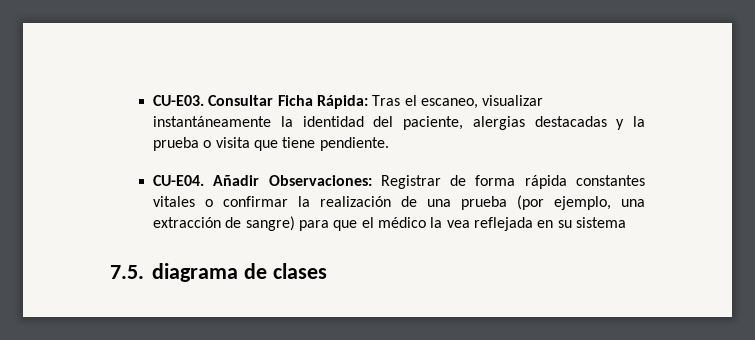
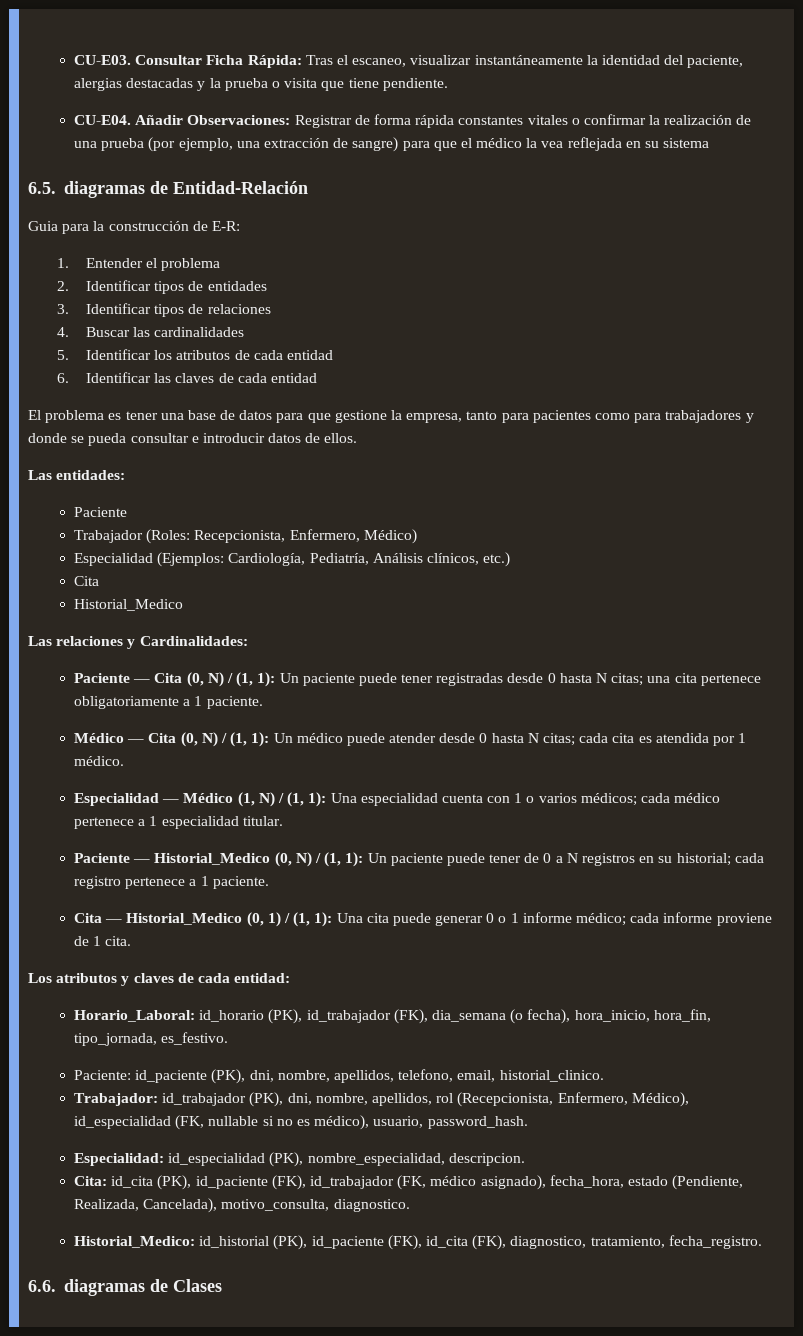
- 7.5. diagrama de clases
+ 6.5. diagramas de Entidad-Relación
+ Guia para la construcción de E-R:
+ 1. Entender el problema
+ 2. Identificar tipos de entidades
+ 3. Identificar tipos de relaciones
+ 4. Buscar las cardinalidades
+ 5. Identificar los atributos de cada entidad
+ 6. Identificar las claves de cada entidad
+ El problema es tener una base de datos para que gestione la empresa, tanto para pacientes como para trabajadores y donde se pueda consultar e introducir datos de ellos.
+ Las entidades:
+ Paciente
+ Trabajador (Roles: Recepcionista, Enfermero, Médico)
+ Especialidad (Ejemplos: Cardiología, Pediatría, Análisis clínicos, etc.)
+ Cita
+ Historial_Medico
+ Las relaciones y Cardinalidades:
+ Paciente — Cita (0, N) / (1, 1): Un paciente puede tener registradas desde 0 hasta N citas; una cita pertenece obligatoriamente a 1 paciente.
+ Médico — Cita (0, N) / (1, 1): Un médico puede atender desde 0 hasta N citas; cada cita es atendida por 1 médico.
+ Especialidad — Médico (1, N) / (1, 1): Una especialidad cuenta con 1 o varios médicos; cada médico pertenece a 1 especialidad titular.
+ Paciente — Historial_Medico (0, N) / (1, 1): Un paciente puede tener de 0 a N registros en su historial; cada registro pertenece a 1 paciente.
+ Cita — Historial_Medico (0, 1) / (1, 1): Una cita puede generar 0 o 1 informe médico; cada informe proviene de 1 cita.
+ Los atributos y claves de cada entidad:
+ Horario_Laboral: id_horario (PK), id_trabajador (FK), dia_semana (o fecha), hora_inicio, hora_fin, tipo_jornada, es_festivo.
+ Paciente: id_paciente (PK), dni, nombre, apellidos, telefono, email, historial_clinico.
+ Trabajador: id_trabajador (PK), dni, nombre, apellidos, rol (Recepcionista, Enfermero, Médico), id_especialidad (FK, nullable si no es médico), usuario, password_hash.
+ Especialidad: id_especialidad (PK), nombre_especialidad, descripcion.
+ Cita: id_cita (PK), id_paciente (FK), id_trabajador (FK, médico asignado), fecha_hora, estado (Pendiente, Realizada, Cancelada), motivo_consulta, diagnostico.
+ Historial_Medico: id_historial (PK), id_paciente (FK), id_cita (FK), diagnostico, tratamiento, fecha_registro.
+ 6.6. diagramas de Clases

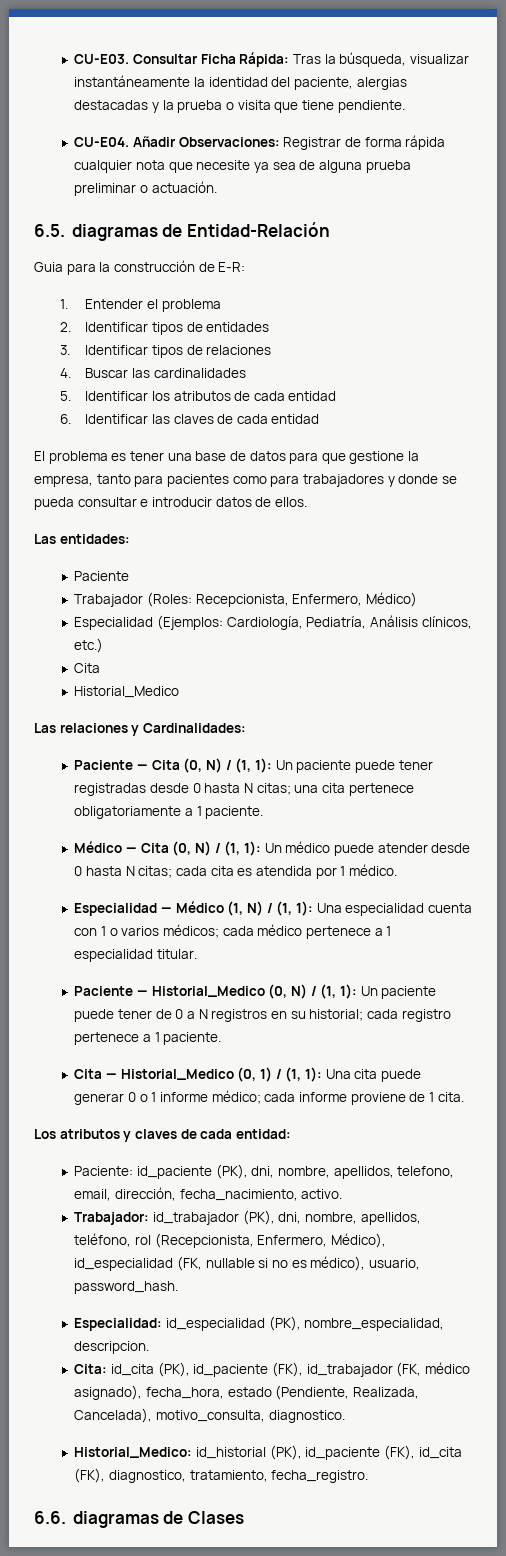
- Consultar Ficha Rápida: Tras el escaneo, visualizar instantáneamente la identidad del paciente, alergias destacadas y la prueba o visita que tiene pendiente.
+ Consultar Ficha Rápida: Tras la búsqueda, visualizar instantáneamente la identidad del paciente, alergias destacadas y la prueba o visita que tiene pendiente.
- Añadir Observaciones: Registrar de forma rápida constantes vitales o confirmar la realización de una prueba (por ejemplo, una extracción de sangre) para que el médico la vea reflejada en su sistema
+ Añadir Observaciones: Registrar de forma rápida cualquier nota que necesite ya sea de alguna prueba preliminar o actuación.
- Horario_Laboral: id_horario (PK), id_trabajador (FK), dia_semana (o fecha), hora_inicio, hora_fin, tipo_jornada, es_festivo.
- Paciente: id_paciente (PK), dni, nombre, apellidos, telefono, email, historial_clinico.
+ Paciente: id_paciente (PK), dni, nombre, apellidos, telefono, email, dirección, fecha_nacimiento, activo.
- Trabajador: id_trabajador (PK), dni, nombre, apellidos, rol (Recepcionista, Enfermero, Médico), id_especialidad (FK, nullable si no es médico), usuario, password_hash.
+ Trabajador: id_trabajador (PK), dni, nombre, apellidos, teléfono, rol (Recepcionista, Enfermero, Médico), id_especialidad (FK, nullable si no es médico), usuario, password_hash.

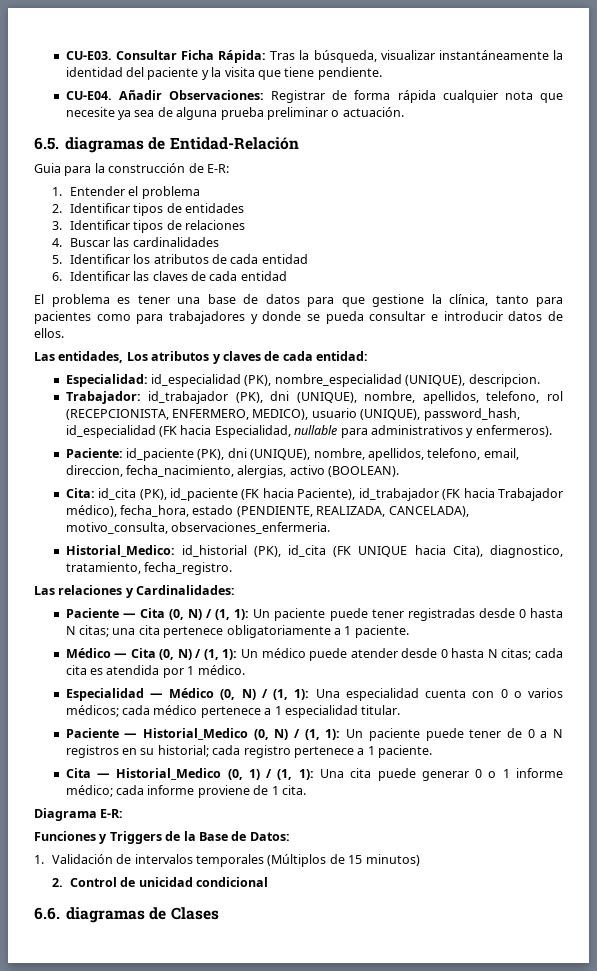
- Consultar Ficha Rápida: Tras la búsqueda, visualizar instantáneamente la identidad del paciente, alergias destacadas y la prueba o visita que tiene pendiente.
+ Consultar Ficha Rápida: Tras la búsqueda, visualizar instantáneamente la identidad del paciente y la visita que tiene pendiente.
- El problema es tener una base de datos para que gestione la empresa, tanto para pacientes como para trabajadores y donde se pueda consultar e introducir datos de ellos.
+ El problema es tener una base de datos para que gestione la clínica, tanto para pacientes como para trabajadores y donde se pueda consultar e introducir datos de ellos.
- Las entidades:
- Paciente
- Trabajador (Roles: Recepcionista, Enfermero, Médico)
- Especialidad (Ejemplos: Cardiología, Pediatría, Análisis clínicos, etc.)
- Cita
- Historial_Medico
+ Las entidades, Los atributos y claves de cada entidad:
+ Especialidad: id_especialidad (PK), nombre_especialidad (UNIQUE), descripcion.
+ Trabajador: id_trabajador (PK), dni (UNIQUE), nombre, apellidos, telefono, rol (RECEPCIONISTA, ENFERMERO, MEDICO), usuario (UNIQUE), password_hash, id_especialidad (FK hacia Especialidad, nullable para administrativos y enfermeros).
+ Paciente: id_paciente (PK), dni (UNIQUE), nombre, apellidos, telefono, email, direccion, fecha_nacimiento, alergias, activo (BOOLEAN).
+ Cita: id_cita (PK), id_paciente (FK hacia Paciente), id_trabajador (FK hacia Trabajador médico), fecha_hora, estado (PENDIENTE, REALIZADA, CANCELADA), motivo_consulta, observaciones_enfermeria.
+ Historial_Medico: id_historial (PK), id_cita (FK UNIQUE hacia Cita), diagnostico, tratamiento, fecha_registro.
- Especialidad — Médico (1, N) / (1, 1): Una especialidad cuenta con 1 o varios médicos; cada médico pertenece a 1 especialidad titular.
+ Especialidad — Médico (0, N) / (1, 1): Una especialidad cuenta con 0 o varios médicos; cada médico pertenece a 1 especialidad titular.
- Los atributos y claves de cada entidad:
- Paciente: id_paciente (PK), dni, nombre, apellidos, telefono, email, dirección, fecha_nacimiento, activo.
- Trabajador: id_trabajador (PK), dni, nombre, apellidos, teléfono, rol (Recepcionista, Enfermero, Médico), id_especialidad (FK, nullable si no es médico), usuario, password_hash.
- Especialidad: id_especialidad (PK), nombre_especialidad, descripcion.
- Cita: id_cita (PK), id_paciente (FK), id_trabajador (FK, médico asignado), fecha_hora, estado (Pendiente, Realizada, Cancelada), motivo_consulta, diagnostico.
- Historial_Medico: id_historial (PK), id_paciente (FK), id_cita (FK), diagnostico, tratamiento, fecha_registro.
+ Diagrama E-R:
+ Funciones y Triggers de la Base de Datos:
+ 1. Validación de intervalos temporales (Múltiplos de 15 minutos)
+ 2. Control de unicidad condicional

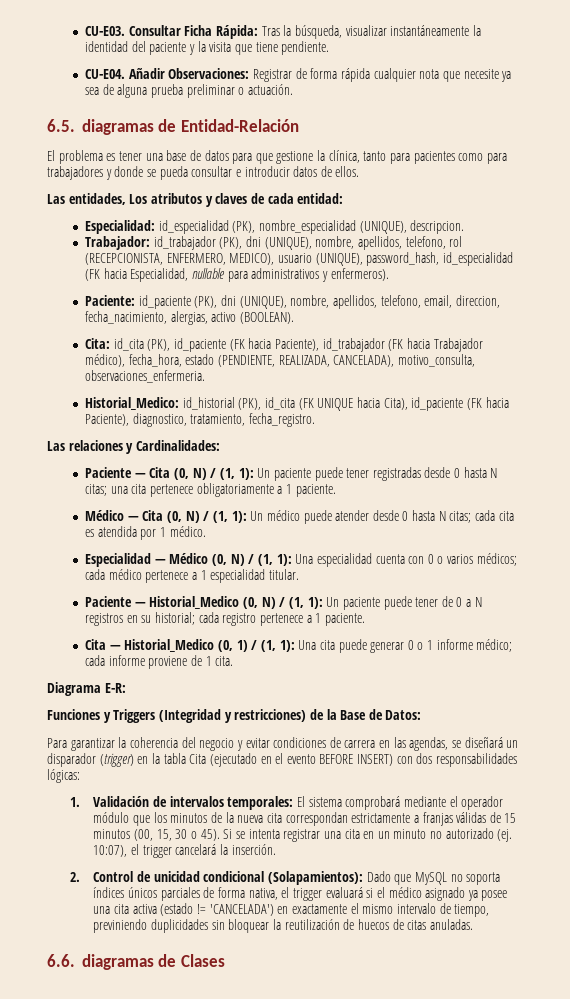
- Guia para la construcción de E-R:
- 1. Entender el problema
- 2. Identificar tipos de entidades
- 3. Identificar tipos de relaciones
- 4. Buscar las cardinalidades
- 5. Identificar los atributos de cada entidad
- 6. Identificar las claves de cada entidad
- Historial_Medico: id_historial (PK), id_cita (FK UNIQUE hacia Cita), diagnostico, tratamiento, fecha_registro.
+ Historial_Medico: id_historial (PK), id_cita (FK UNIQUE hacia Cita), id_paciente (FK hacia Paciente), diagnostico, tratamiento, fecha_registro.
- Funciones y Triggers de la Base de Datos:
+ Funciones y Triggers (Integridad y restricciones) de la Base de Datos:
- 1. Validación de intervalos temporales (Múltiplos de 15 minutos)
+ Para garantizar la coherencia del negocio y evitar condiciones de carrera en las agendas, se diseñará un disparador (trigger) en la tabla Cita (ejecutado en el evento BEFORE INSERT) con dos responsabilidades lógicas:
+ 1. Validación de intervalos temporales: El sistema comprobará mediante el operador módulo que los minutos de la nueva cita correspondan estrictamente a franjas válidas de 15 minutos (00, 15, 30 o 45). Si se intenta registrar una cita en un minuto no autorizado (ej. 10:07), el trigger cancelará la inserción.
- 2. Control de unicidad condicional
+ 2. Control de unicidad condicional (Solapamientos): Dado que MySQL no soporta índices únicos parciales de forma nativa, el trigger evaluará si el médico asignado ya posee una cita activa (estado != 'CANCELADA') en exactamente el mismo intervalo de tiempo, previniendo duplicidades sin bloquear la reutilización de huecos de citas anuladas.

